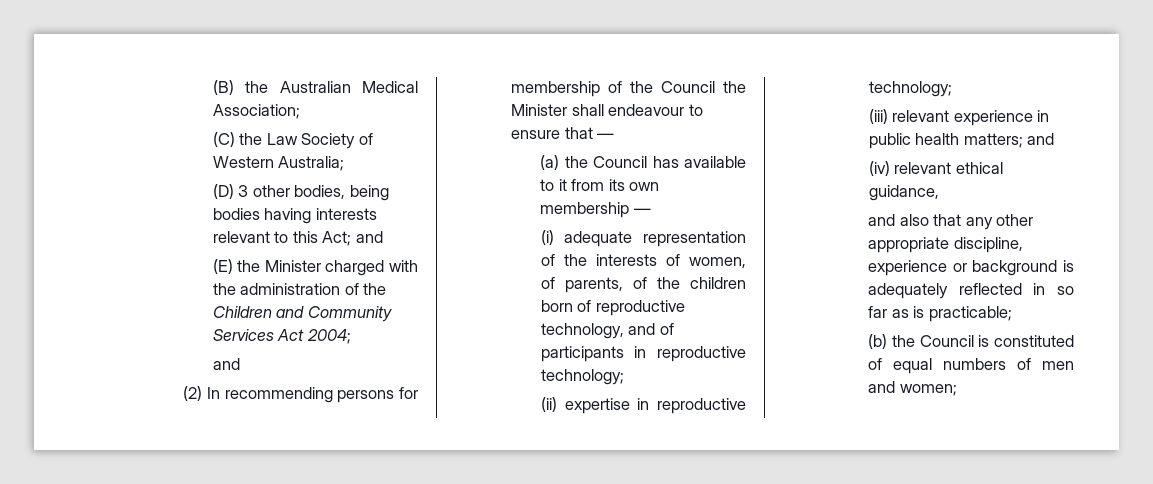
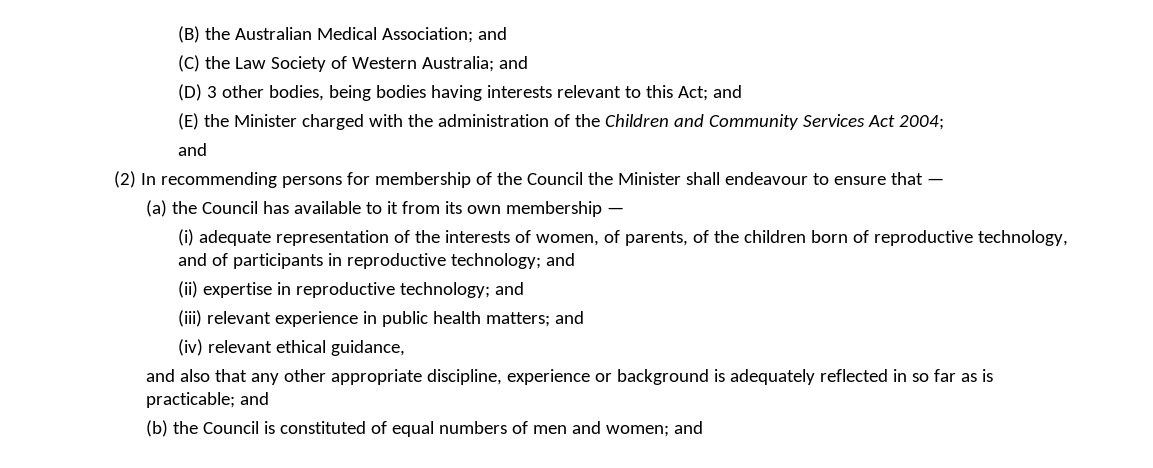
- (B) the Australian Medical Association;
+ (B) the Australian Medical Association; and
- (C) the Law Society of Western Australia;
+ (C) the Law Society of Western Australia; and
- (i) adequate representation of the interests of women, of parents, of the children born of reproductive technology, and of participants in reproductive technology;
+ (i) adequate representation of the interests of women, of parents, of the children born of reproductive technology, and of participants in reproductive technology; and
- (ii) expertise in reproductive technology;
+ (ii) expertise in reproductive technology; and
- and also that any other appropriate discipline, experience or background is adequately reflected in so far as is practicable;
+ and also that any other appropriate discipline, experience or background is adequately reflected in so far as is practicable; and
- (b) the Council is constituted of equal numbers of men and women;
+ (b) the Council is constituted of equal numbers of men and women; and

